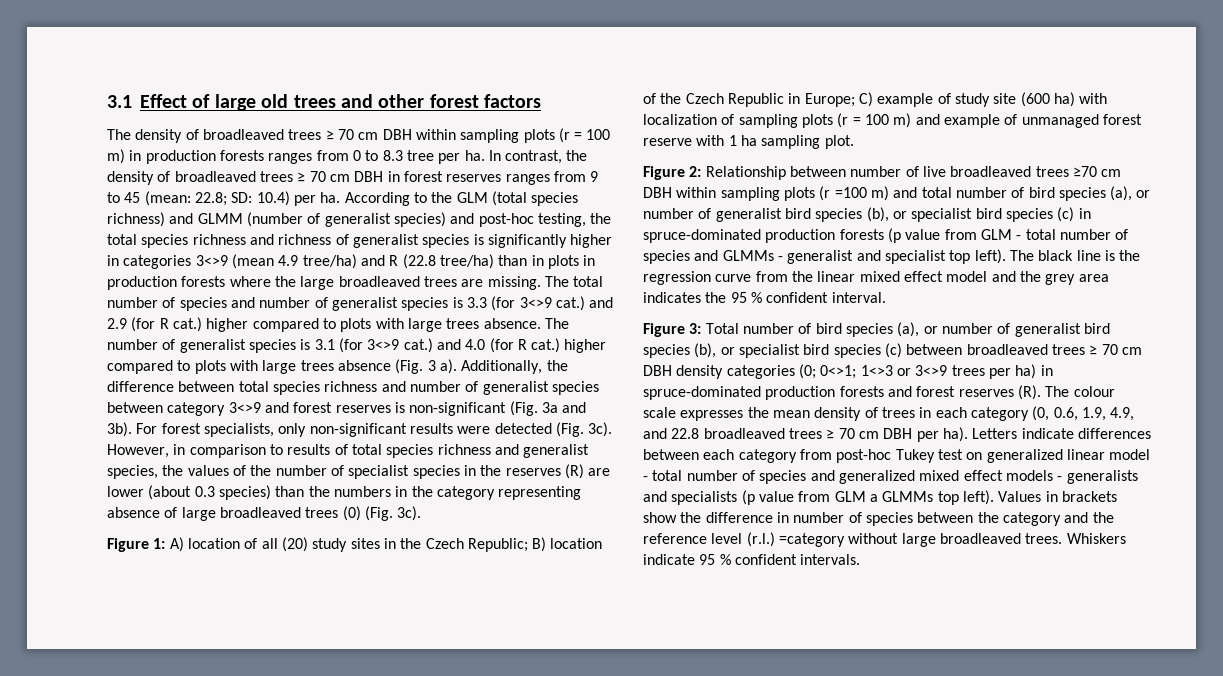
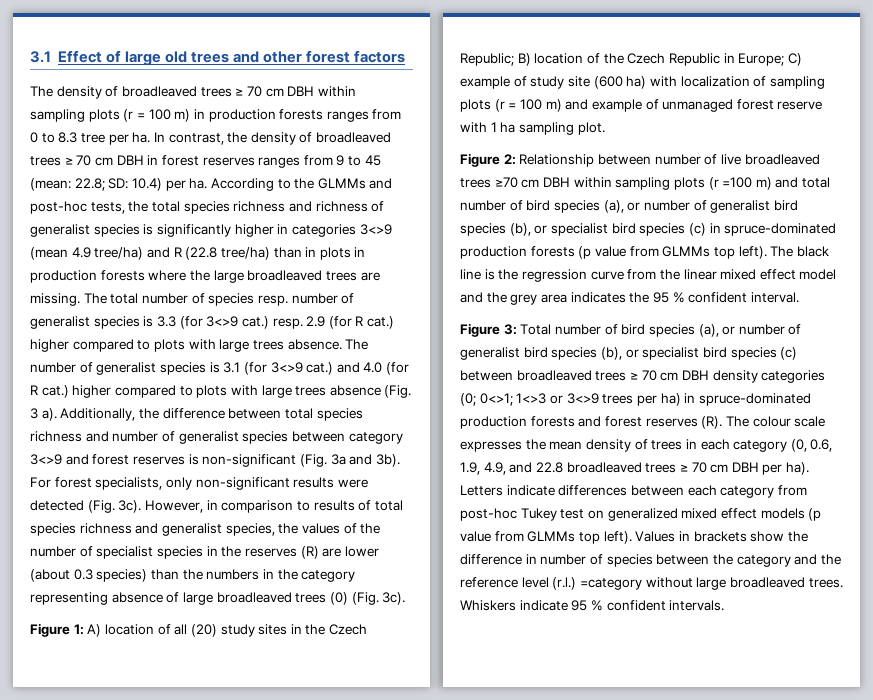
- According to the GLM (total species richness) and GLMM (number of generalist species) and post-hoc testing, the total species richness and richness of generalist species is significantly higher in categories 3<>9 (mean 4.9 tree/ha) and R (22.8 tree/ha) than in plots in production forests where the large broadleaved trees are missing.
+ According to the GLMMs and post-hoc tests, the total species richness and richness of generalist species is significantly higher in categories 3<>9 (mean 4.9 tree/ha) and R (22.8 tree/ha) than in plots in production forests where the large broadleaved trees are missing.
- The total number of species and number of generalist species is 3.3 (for 3<>9 cat.) and 2.9 (for R cat.) higher compared to plots with large trees absence.
+ The total number of species resp. number of generalist species is 3.3 (for 3<>9 cat.) resp. 2.9 (for R cat.) higher compared to plots with large trees absence.
- Figure 2: Relationship between number of live broadleaved trees ≥70 cm DBH within sampling plots (r =100 m) and total number of bird species (a), or number of generalist bird species (b), or specialist bird species (c) in spruce-dominated production forests (p value from GLM - total number of species and GLMMs - generalist and specialist top left).
+ Figure 2: Relationship between number of live broadleaved trees ≥70 cm DBH within sampling plots (r =100 m) and total number of bird species (a), or number of generalist bird species (b), or specialist bird species (c) in spruce-dominated production forests (p value from GLMMs top left).
- Letters indicate differences between each category from post-hoc Tukey test on generalized linear model - total number of species and generalized mixed effect models - generalists and specialists (p value from GLM a GLMMs top left).
+ Letters indicate differences between each category from post-hoc Tukey test on generalized mixed effect models (p value from GLMMs top left).

